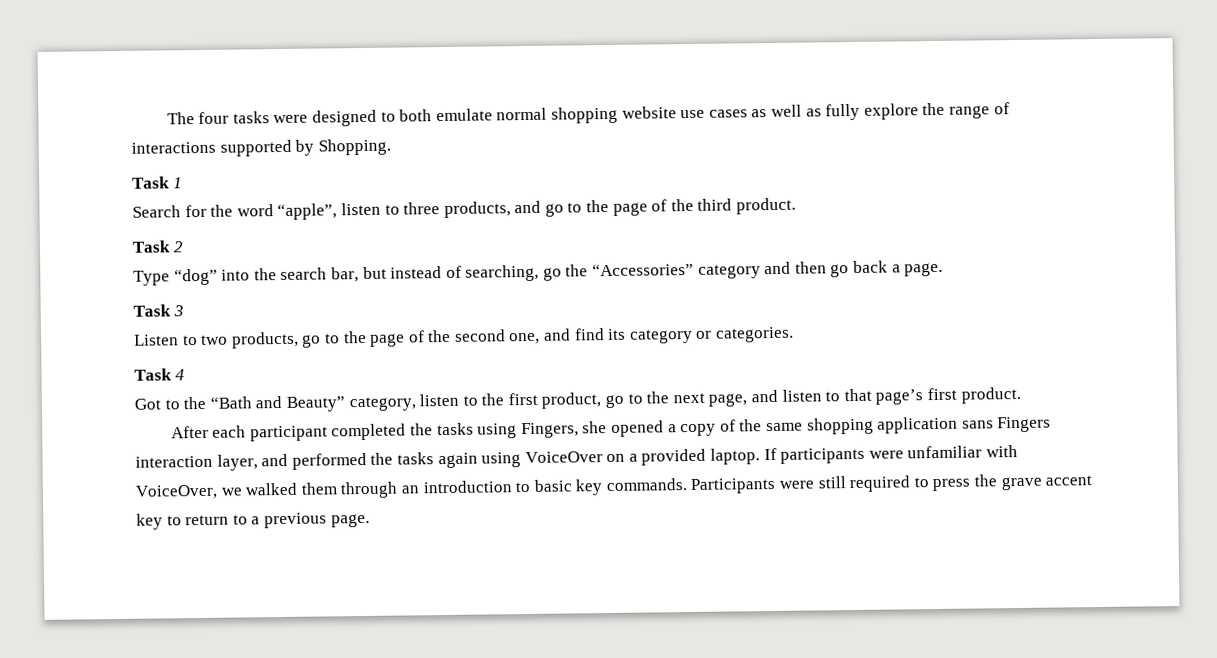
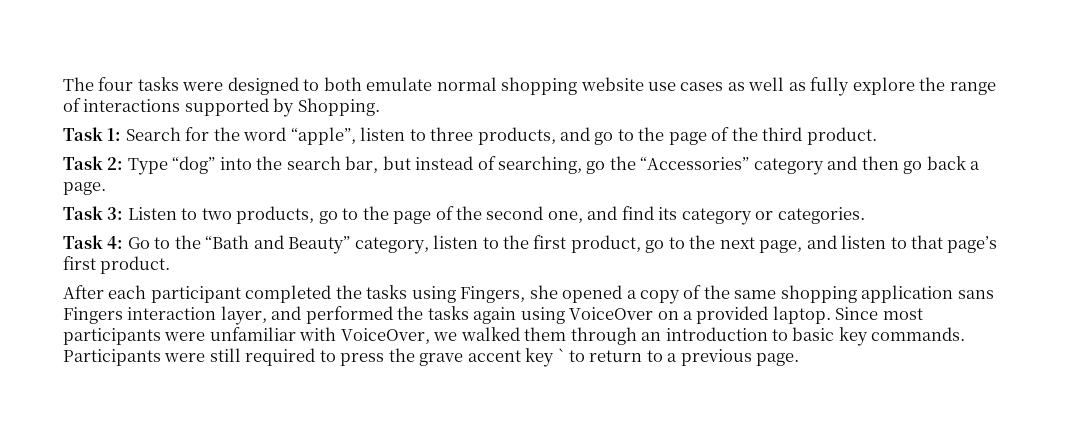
- Task 1
- Search for the word “apple”, listen to three products, and go to the page of the third product.
+ Task 1: Search for the word “apple”, listen to three products, and go to the page of the third product.
- Task 2
- Type “dog” into the search bar, but instead of searching, go the “Accessories” category and then go back a page.
+ Task 2: Type “dog” into the search bar, but instead of searching, go the “Accessories” category and then go back a page.
- Task 3
- Listen to two products, go to the page of the second one, and find its category or categories.
+ Task 3: Listen to two products, go to the page of the second one, and find its category or categories.
- Task 4
- Got to the “Bath and Beauty” category, listen to the first product, go to the next page, and listen to that page’s first product.
+ Task 4: Go to the “Bath and Beauty” category, listen to the first product, go to the next page, and listen to that page’s first product.
- If participants were unfamiliar with VoiceOver, we walked them through an introduction to basic key commands.
+ Since most participants were unfamiliar with VoiceOver, we walked them through an introduction to basic key commands.
- Participants were still required to press the grave accent key to return to a previous page.
+ Participants were still required to press the grave accent key ` to return to a previous page.

